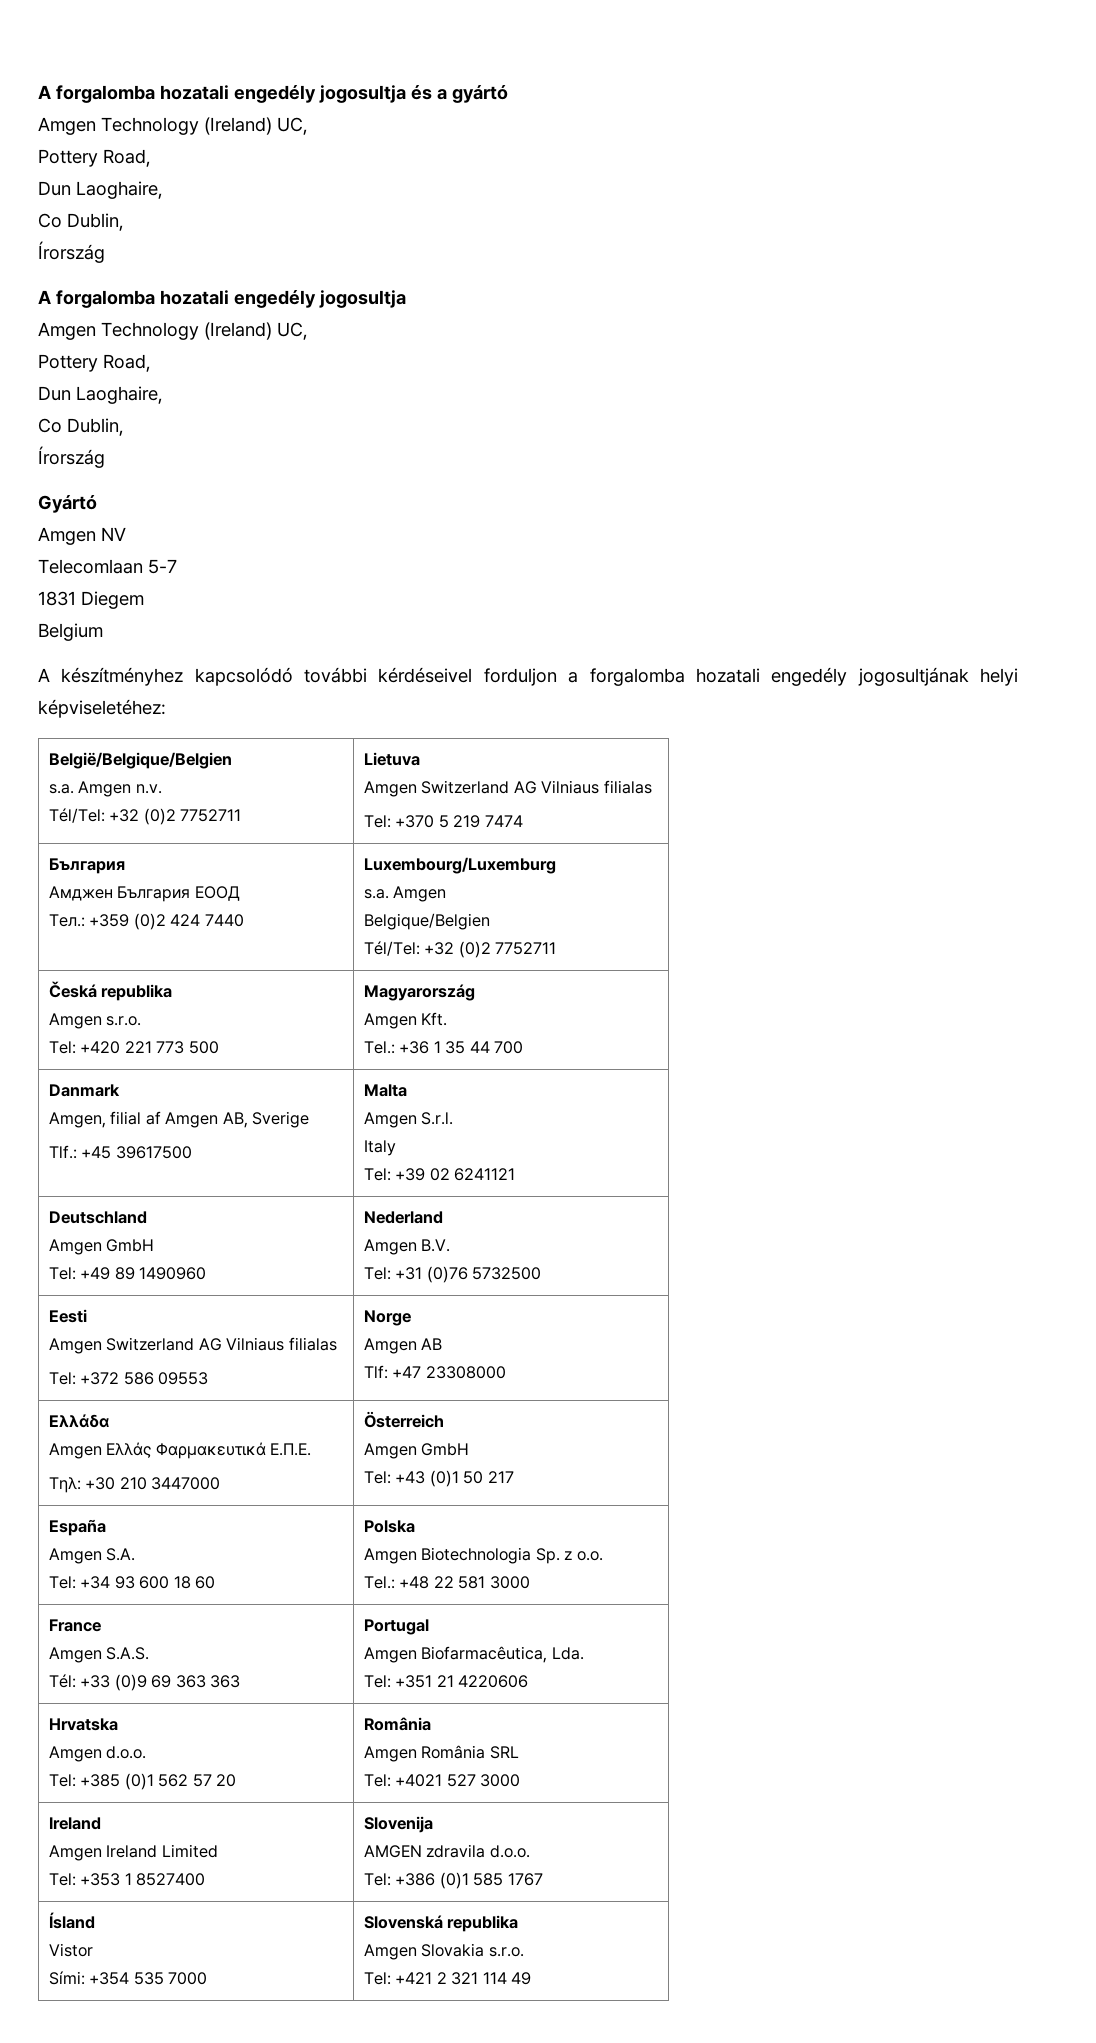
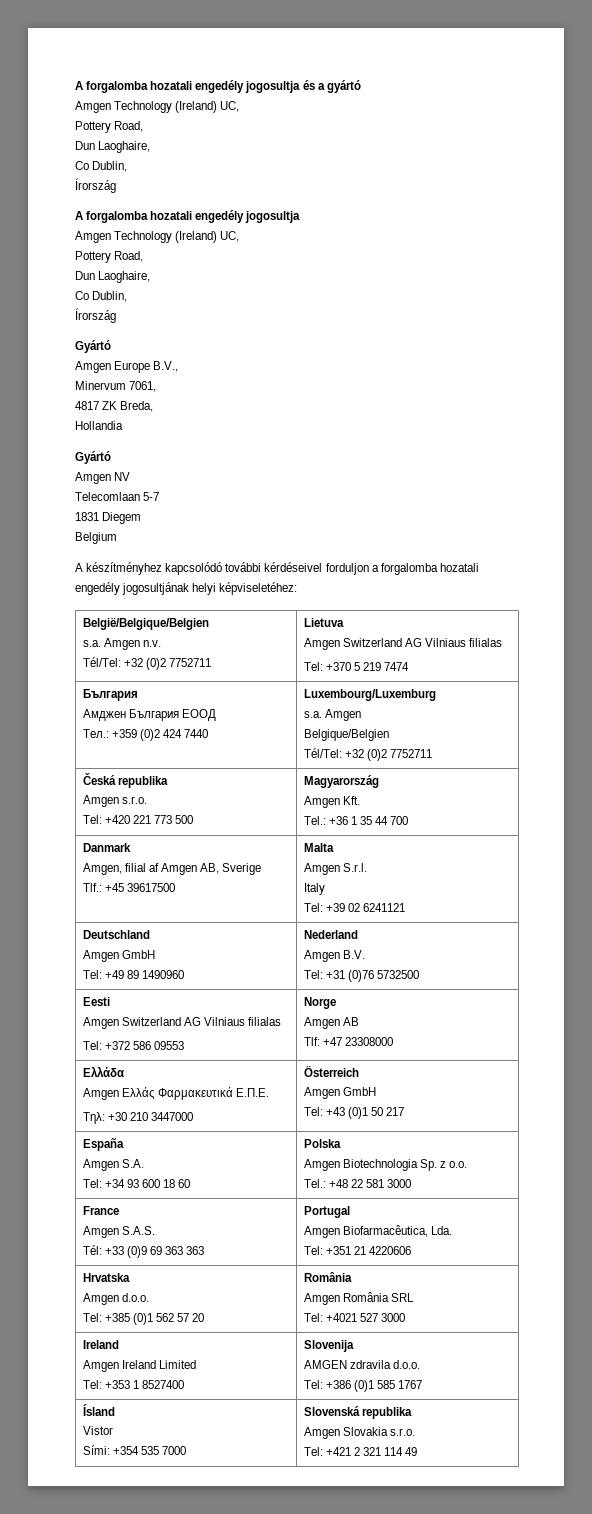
+ Amgen Europe B.V.,
+ Minervum 7061,
+ 4817 ZK Breda,
+ Hollandia
+ Gyártó

